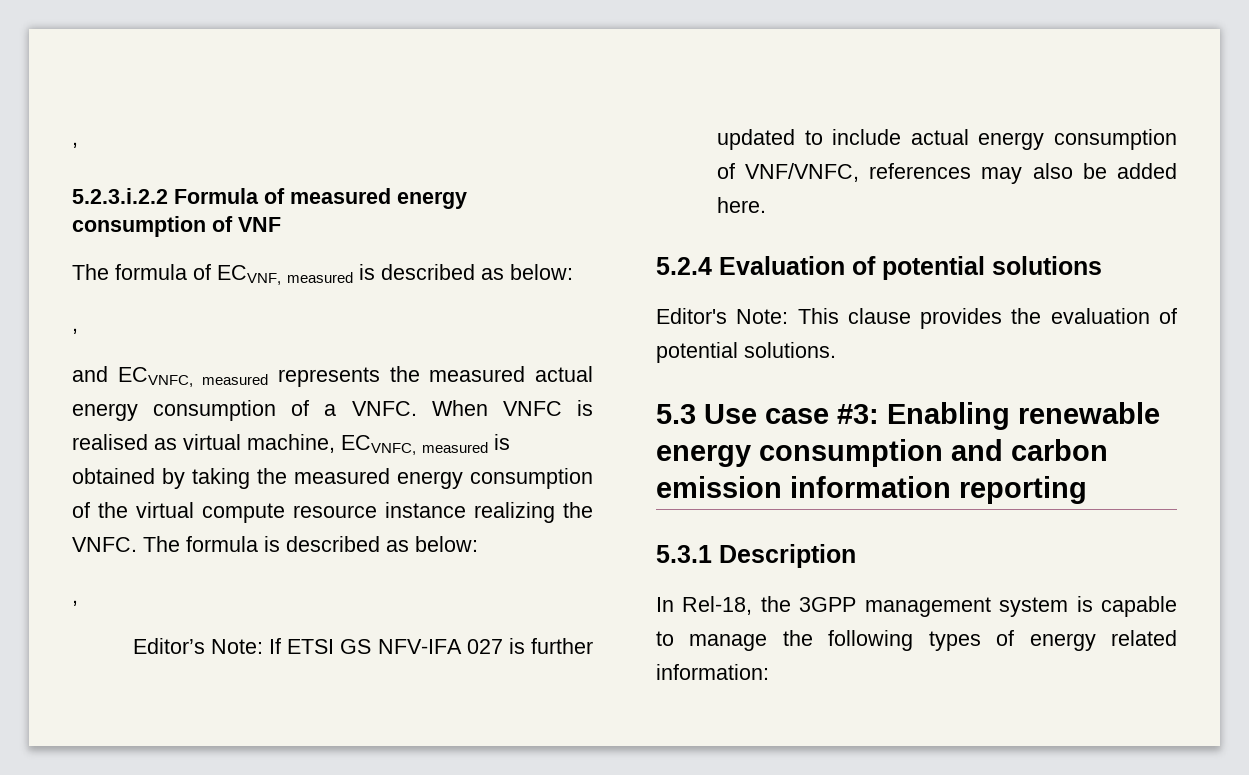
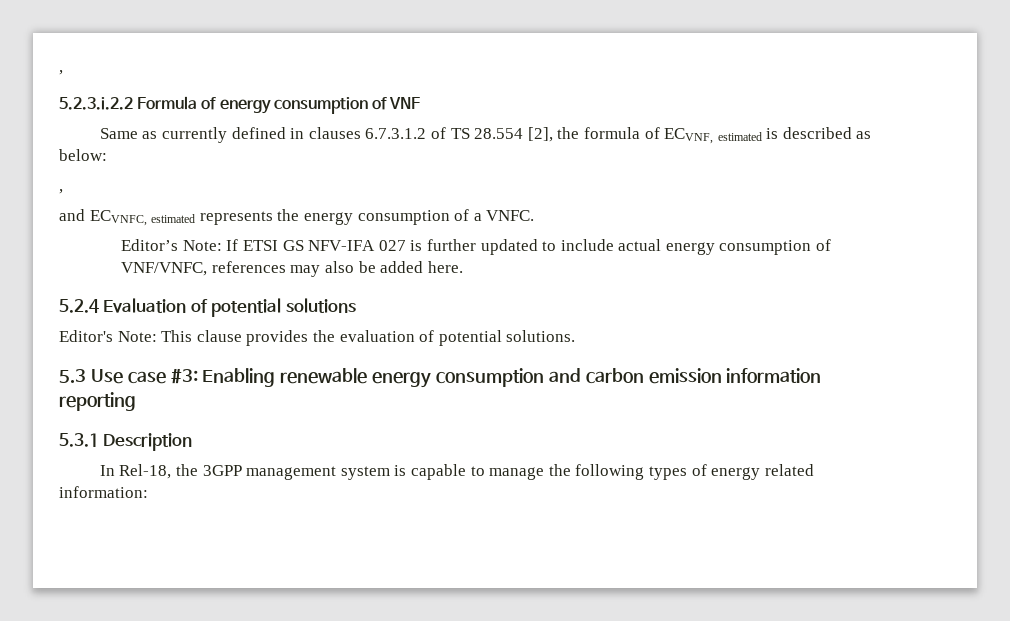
- 5.2.3.i.2.2 Formula of measured energy consumption of VNF
+ 5.2.3.i.2.2 Formula of energy consumption of VNF
- The formula of ECVNF, measured is described as below:
+ Same as currently defined in clauses 6.7.3.1.2 of TS 28.554 [2], the formula of ECVNF, estimated is described as below:
- and ECVNFC, measured represents the measured actual energy consumption of a VNFC. When VNFC is realised as virtual machine, ECVNFC, measured is obtained by taking the measured energy consumption of the virtual compute resource instance realizing the VNFC. The formula is described as below:
- ,
+ and ECVNFC, estimated represents the energy consumption of a VNFC.

